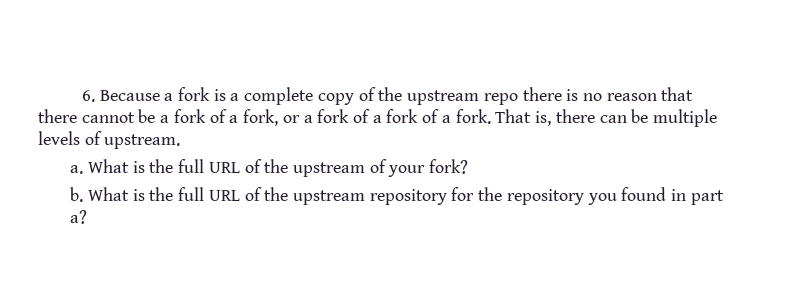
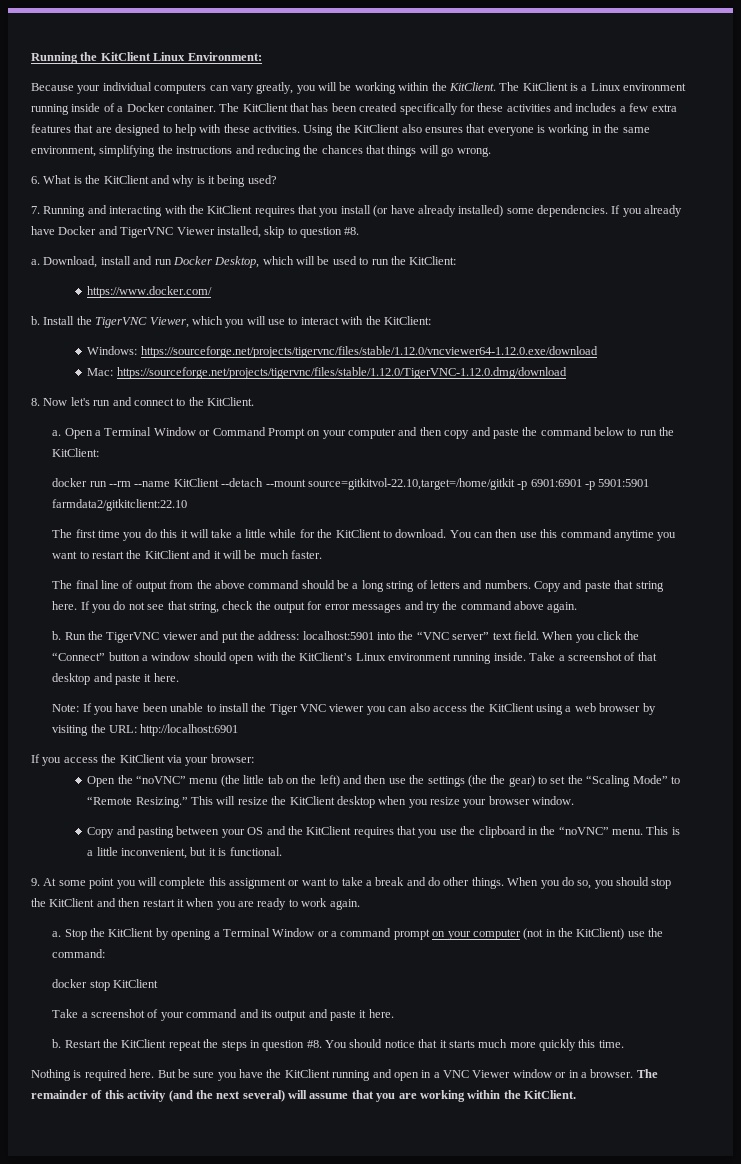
- 6. Because a fork is a complete copy of the upstream repo there is no reason that there cannot be a fork of a fork, or a fork of a fork of a fork. That is, there can be multiple levels of upstream.
- a. What is the full URL of the upstream of your fork?
- b. What is the full URL of the upstream repository for the repository you found in part a?
+ Running the KitClient Linux Environment:
+ Because your individual computers can vary greatly, you will be working within the KitClient. The KitClient is a Linux environment running inside of a Docker container. The KitClient that has been created specifically for these activities and includes a few extra features that are designed to help with these activities. Using the KitClient also ensures that everyone is working in the same environment, simplifying the instructions and reducing the chances that things will go wrong.
+ 6. What is the KitClient and why is it being used?
+ 7. Running and interacting with the KitClient requires that you install (or have already installed) some dependencies. If you already have Docker and TigerVNC Viewer installed, skip to question #8.
+ a. Download, install and run Docker Desktop, which will be used to run the KitClient:
+ https://www.docker.com/
+ b. Install the TigerVNC Viewer, which you will use to interact with the KitClient:
+ Windows: https://sourceforge.net/projects/tigervnc/files/stable/1.12.0/vncviewer64-1.12.0.exe/download
+ Mac: https://sourceforge.net/projects/tigervnc/files/stable/1.12.0/TigerVNC-1.12.0.dmg/download
+ 8. Now let's run and connect to the KitClient.
+ a. Open a Terminal Window or Command Prompt on your computer and then copy and paste the command below to run the KitClient:
+ docker run --rm --name KitClient --detach --mount source=gitkitvol-22.10,target=/home/gitkit -p 6901:6901 -p 5901:5901 farmdata2/gitkitclient:22.10
+ The first time you do this it will take a little while for the KitClient to download. You can then use this command anytime you want to restart the KitClient and it will be much faster.
+ The final line of output from the above command should be a long string of letters and numbers. Copy and paste that string here. If you do not see that string, check the output for error messages and try the command above again.
+ b. Run the TigerVNC viewer and put the address: localhost:5901 into the “VNC server” text field. When you click the “Connect” button a window should open with the KitClient’s Linux environment running inside. Take a screenshot of that desktop and paste it here.
+ Note: If you have been unable to install the Tiger VNC viewer you can also access the KitClient using a web browser by visiting the URL: http://localhost:6901
+ If you access the KitClient via your browser:
+ Open the “noVNC” menu (the little tab on the left) and then use the settings (the the gear) to set the “Scaling Mode” to “Remote Resizing.” This will resize the KitClient desktop when you resize your browser window.
+ Copy and pasting between your OS and the KitClient requires that you use the clipboard in the “noVNC” menu. This is a little inconvenient, but it is functional.
+ 9. At some point you will complete this assignment or want to take a break and do other things. When you do so, you should stop the KitClient and then restart it when you are ready to work again.
+ a. Stop the KitClient by opening a Terminal Window or a command prompt on your computer (not in the KitClient) use the command:
+ docker stop KitClient
+ Take a screenshot of your command and its output and paste it here.
+ b. Restart the KitClient repeat the steps in question #8. You should notice that it starts much more quickly this time.
+ Nothing is required here. But be sure you have the KitClient running and open in a VNC Viewer window or in a browser. The remainder of this activity (and the next several) will assume that you are working within the KitClient.

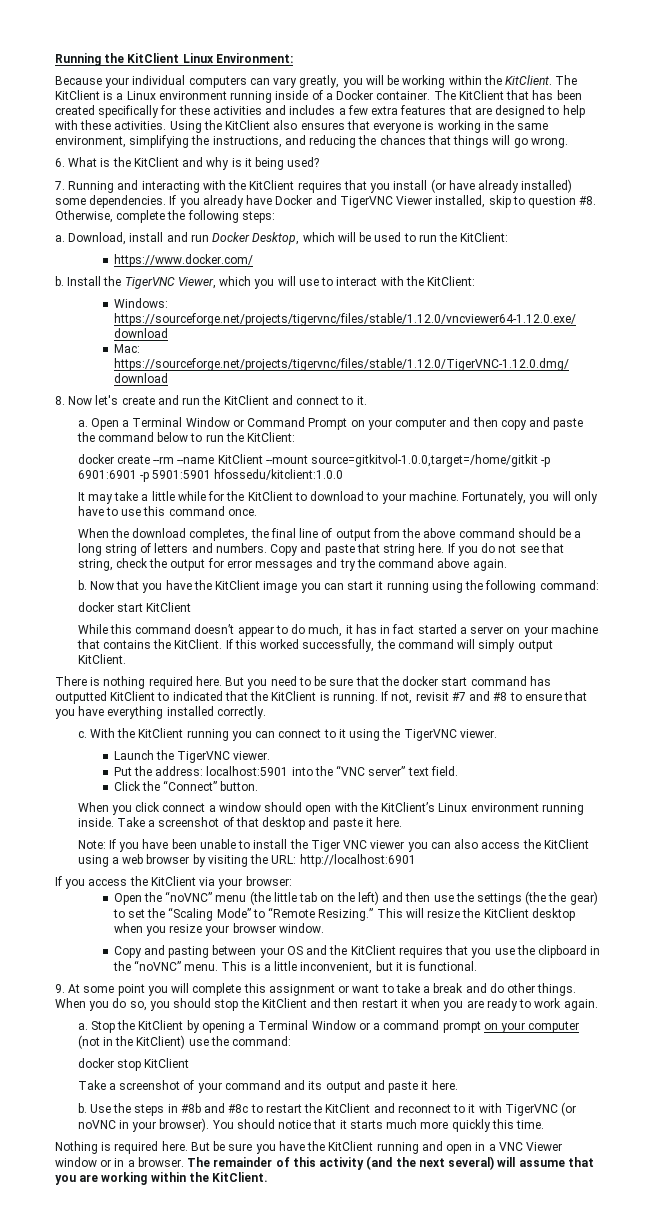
- Using the KitClient also ensures that everyone is working in the same environment, simplifying the instructions and reducing the chances that things will go wrong.
+ Using the KitClient also ensures that everyone is working in the same environment, simplifying the instructions, and reducing the chances that things will go wrong.
+ Otherwise, complete the following steps:
- 8. Now let's run and connect to the KitClient.
+ 8. Now let's create and run the KitClient and connect to it.
- docker run --rm --name KitClient --detach --mount source=gitkitvol-22.10,target=/home/gitkit -p 6901:6901 -p 5901:5901 farmdata2/gitkitclient:22.10
- The first time you do this it will take a little while for the KitClient to download. You can then use this command anytime you want to restart the KitClient and it will be much faster.
- The final line of output from the above command should be a long string of letters and numbers.
+ docker create --rm --name KitClient --mount source=gitkitvol-1.0.0,target=/home/gitkit -p 6901:6901 -p 5901:5901 hfossedu/kitclient:1.0.0
+ It may take a little while for the KitClient to download to your machine. Fortunately, you will only have to use this command once.
+ When the download completes, the final line of output from the above command should be a long string of letters and numbers.
- Run the TigerVNC viewer and put the address: localhost:5901 into the “VNC server” text field. When you click the “Connect” button a window should open with the KitClient’s Linux environment running inside.
+ Now that you have the KitClient image you can start it running using the following command:
+ docker start KitClient
+ While this command doesn’t appear to do much, it has in fact started a server on your machine that contains the KitClient. If this worked successfully, the command will simply output KitClient.
+ There is nothing required here. But you need to be sure that the docker start command has outputted KitClient to indicated that the KitClient is running. If not, revisit #7 and #8 to ensure that you have everything installed correctly.
+ c. With the KitClient running you can connect to it using the TigerVNC viewer.
+ Launch the TigerVNC viewer.
+ Put the address: localhost:5901 into the “VNC server” text field.
+ Click the “Connect” button.
+ When you click connect a window should open with the KitClient’s Linux environment running inside.
- Restart the KitClient repeat the steps in question #8.
+ Use the steps in #8b and #8c to restart the KitClient and reconnect to it with TigerVNC (or noVNC in your browser).

